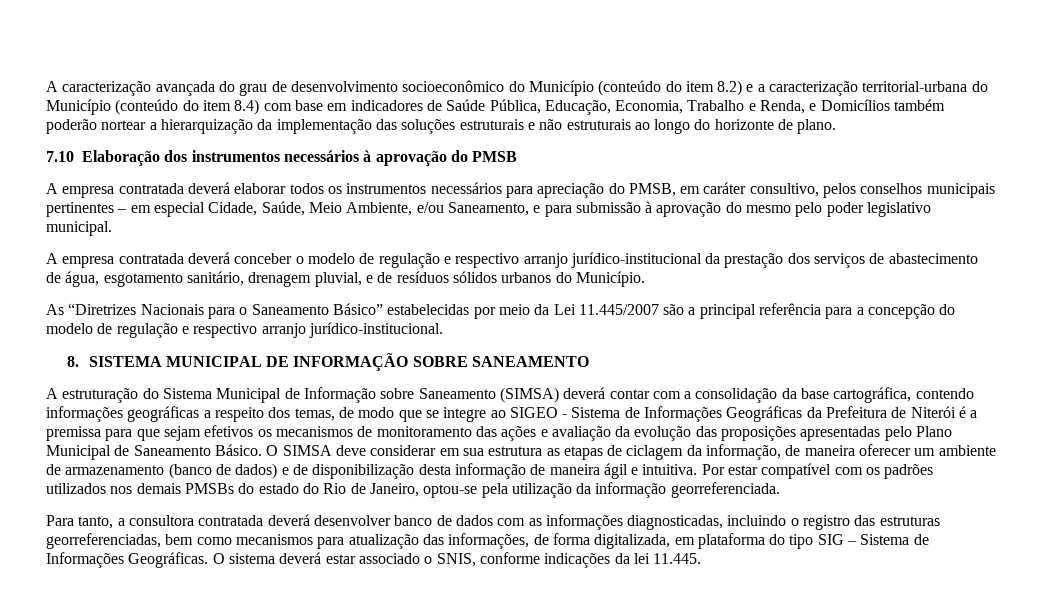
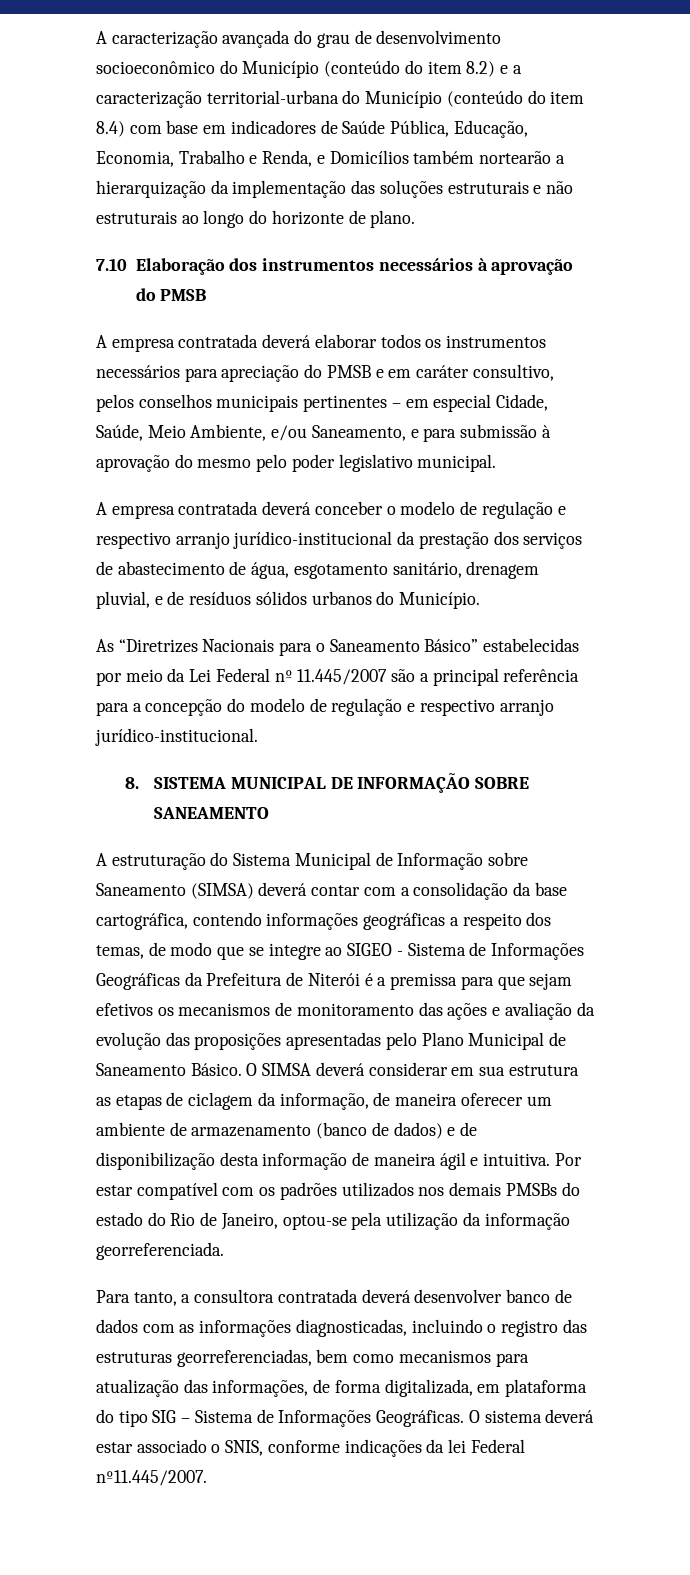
- A caracterização avançada do grau de desenvolvimento socioeconômico do Município (conteúdo do item 8.2) e a caracterização territorial-urbana do Município (conteúdo do item 8.4) com base em indicadores de Saúde Pública, Educação, Economia, Trabalho e Renda, e Domicílios também poderão nortear a hierarquização da implementação das soluções estruturais e não estruturais ao longo do horizonte de plano.
+ A caracterização avançada do grau de desenvolvimento socioeconômico do Município (conteúdo do item 8.2) e a caracterização territorial-urbana do Município (conteúdo do item 8.4) com base em indicadores de Saúde Pública, Educação, Economia, Trabalho e Renda, e Domicílios também nortearão a hierarquização da implementação das soluções estruturais e não estruturais ao longo do horizonte de plano.
- A empresa contratada deverá elaborar todos os instrumentos necessários para apreciação do PMSB, em caráter consultivo, pelos conselhos municipais pertinentes – em especial Cidade, Saúde, Meio Ambiente, e/ou Saneamento, e para submissão à aprovação do mesmo pelo poder legislativo municipal.
+ A empresa contratada deverá elaborar todos os instrumentos necessários para apreciação do PMSB e em caráter consultivo, pelos conselhos municipais pertinentes – em especial Cidade, Saúde, Meio Ambiente, e/ou Saneamento, e para submissão à aprovação do mesmo pelo poder legislativo municipal.
- As “Diretrizes Nacionais para o Saneamento Básico” estabelecidas por meio da Lei 11.445/2007 são a principal referência para a concepção do modelo de regulação e respectivo arranjo jurídico-institucional.
+ As “Diretrizes Nacionais para o Saneamento Básico” estabelecidas por meio da Lei Federal nº 11.445/2007 são a principal referência para a concepção do modelo de regulação e respectivo arranjo jurídico-institucional.
- O SIMSA deve considerar em sua estrutura as etapas de ciclagem da informação, de maneira oferecer um ambiente de armazenamento (banco de dados) e de disponibilização desta informação de maneira ágil e intuitiva.
+ O SIMSA deverá considerar em sua estrutura as etapas de ciclagem da informação, de maneira oferecer um ambiente de armazenamento (banco de dados) e de disponibilização desta informação de maneira ágil e intuitiva.
- O sistema deverá estar associado o SNIS, conforme indicações da lei 11.445.
+ O sistema deverá estar associado o SNIS, conforme indicações da lei Federal nº11.445/2007.

